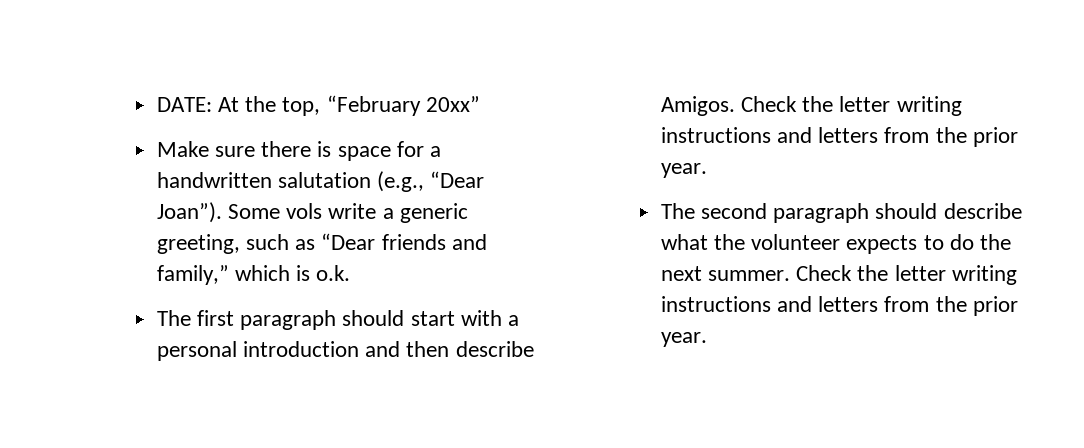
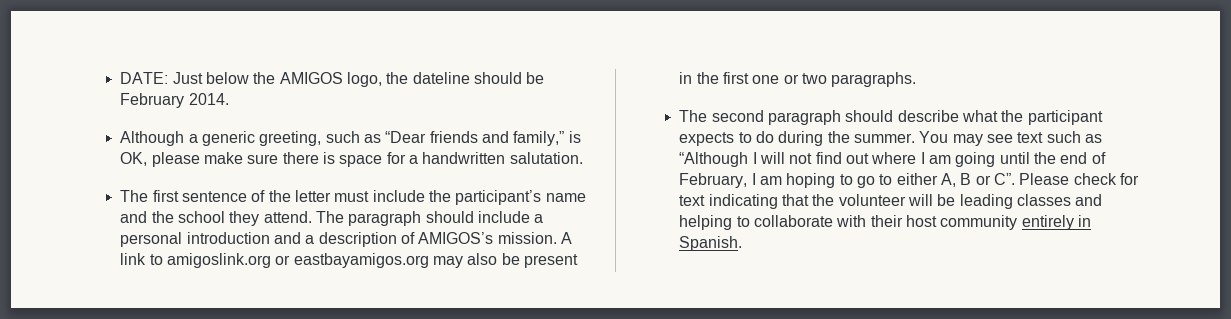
- DATE: At the top, “February 20xx”
- Make sure there is space for a handwritten salutation (e.g., “Dear Joan”). Some vols write a generic greeting, such as “Dear friends and family,” which is o.k.
- The first paragraph should start with a personal introduction and then describe Amigos. Check the letter writing instructions and letters from the prior year.
+ DATE: Just below the AMIGOS logo, the dateline should be February 2014.
+ Although a generic greeting, such as “Dear friends and family,” is OK, please make sure there is space for a handwritten salutation.
+ The first sentence of the letter must include the participant’s name and the school they attend. The paragraph should include a personal introduction and a description of AMIGOS’s mission. A link to amigoslink.org or eastbayamigos.org may also be present in the first one or two paragraphs.
- The second paragraph should describe what the volunteer expects to do the next summer. Check the letter writing instructions and letters from the prior year.
+ The second paragraph should describe what the participant expects to do during the summer. You may see text such as “Although I will not find out where I am going until the end of February, I am hoping to go to either A, B or C”. Please check for text indicating that the volunteer will be leading classes and helping to collaborate with their host community entirely in Spanish.

